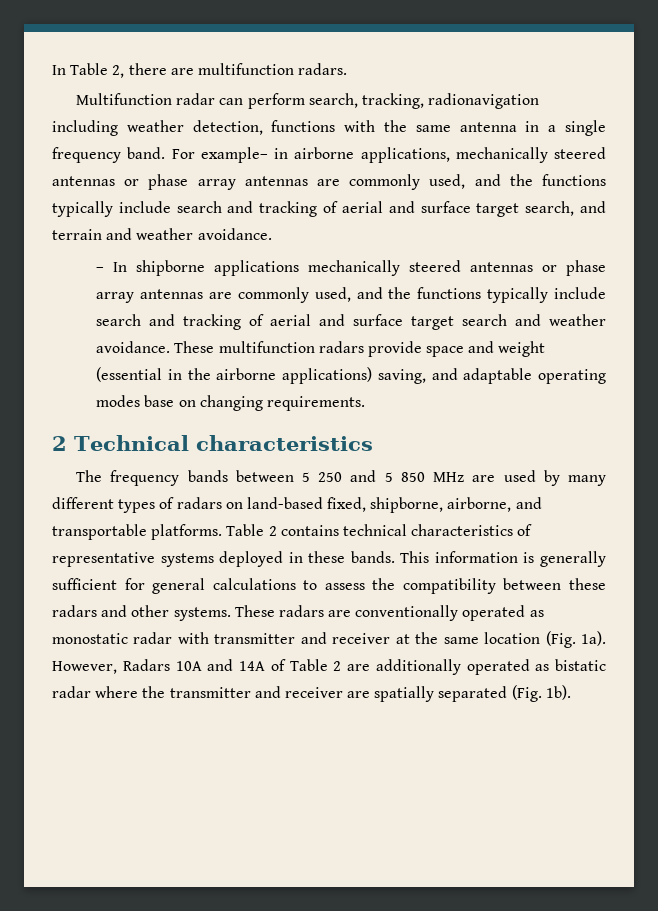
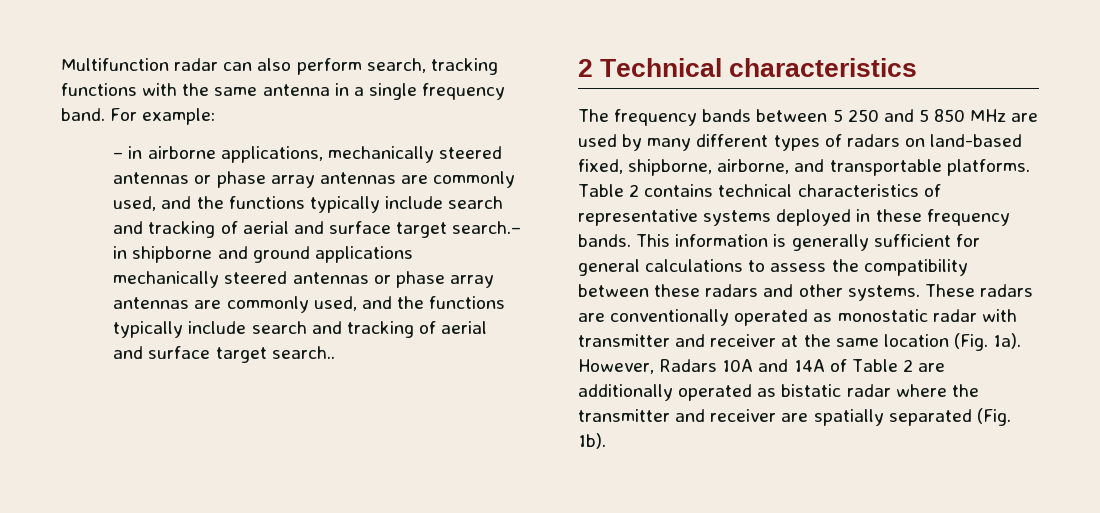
- In Table 2, there are multifunction radars.
- Multifunction radar can perform search, tracking, radionavigation including weather detection, functions with the same antenna in a single frequency band.
+ Multifunction radar can also perform search, tracking functions with the same antenna in a single frequency band.
- For example– in airborne applications, mechanically steered antennas or phase array antennas are commonly used, and the functions typically include search and tracking of aerial and surface target search, and terrain and weather avoidance.
- – In shipborne applications mechanically steered antennas or phase array antennas are commonly used, and the functions typically include search and tracking of aerial and surface target search and weather avoidance. These multifunction radars provide space and weight (essential in the airborne applications) saving, and adaptable operating modes base on changing requirements.
+ For example:
+ – in airborne applications, mechanically steered antennas or phase array antennas are commonly used, and the functions typically include search and tracking of aerial and surface target search.– in shipborne and ground applications mechanically steered antennas or phase array antennas are commonly used, and the functions typically include search and tracking of aerial and surface target search..
- Table 2 contains technical characteristics of representative systems deployed in these bands.
+ Table 2 contains technical characteristics of representative systems deployed in these frequency bands.

